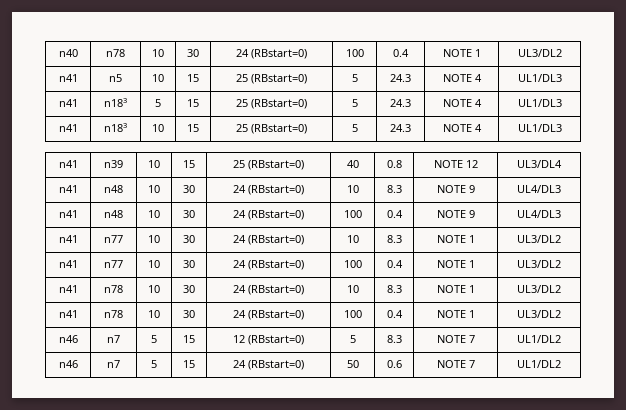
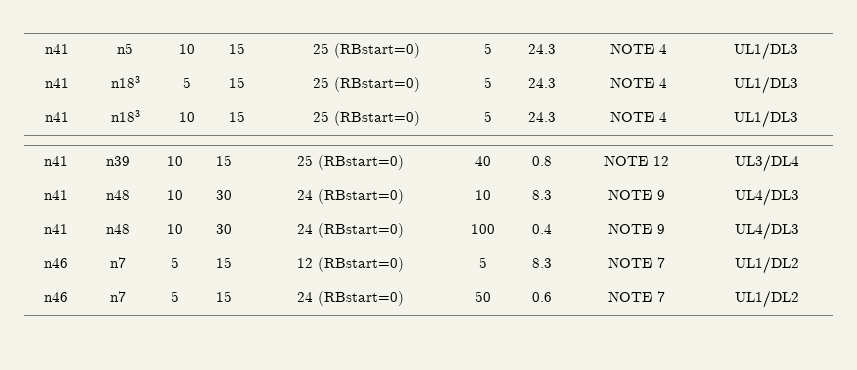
- n40 | n78 | 10 | 30 | 24 (RBstart=0) | 100 | 0.4 | NOTE 1 | UL3/DL2
- n41 | n77 | 10 | 30 | 24 (RBstart=0) | 10 | 8.3 | NOTE 1 | UL3/DL2
- n41 | n77 | 10 | 30 | 24 (RBstart=0) | 100 | 0.4 | NOTE 1 | UL3/DL2
- n41 | n78 | 10 | 30 | 24 (RBstart=0) | 10 | 8.3 | NOTE 1 | UL3/DL2
- n41 | n78 | 10 | 30 | 24 (RBstart=0) | 100 | 0.4 | NOTE 1 | UL3/DL2

